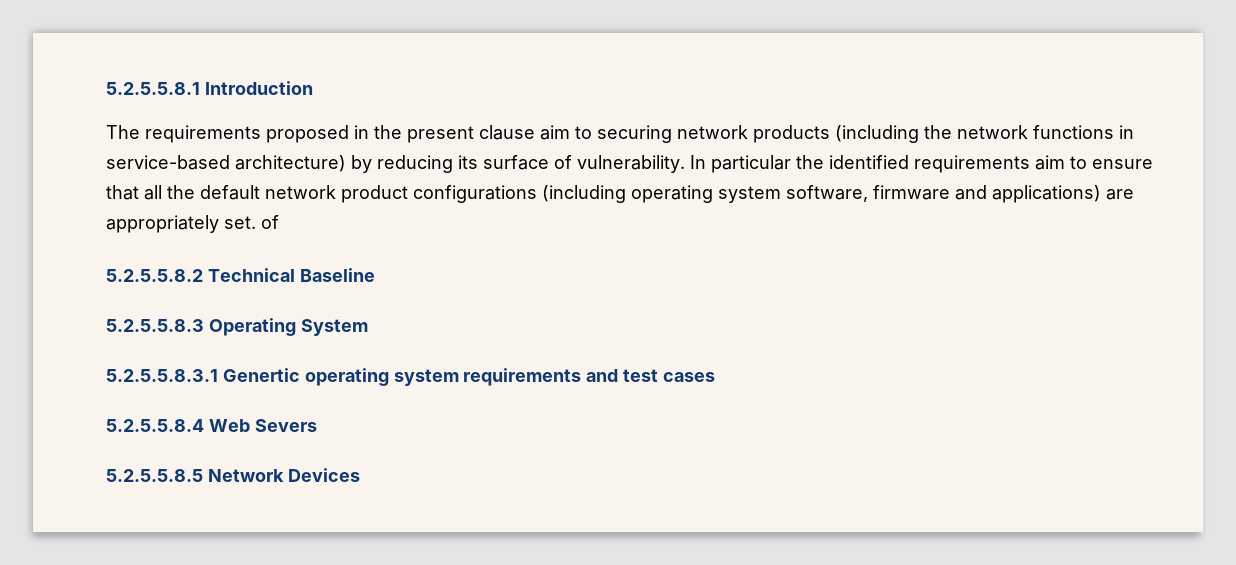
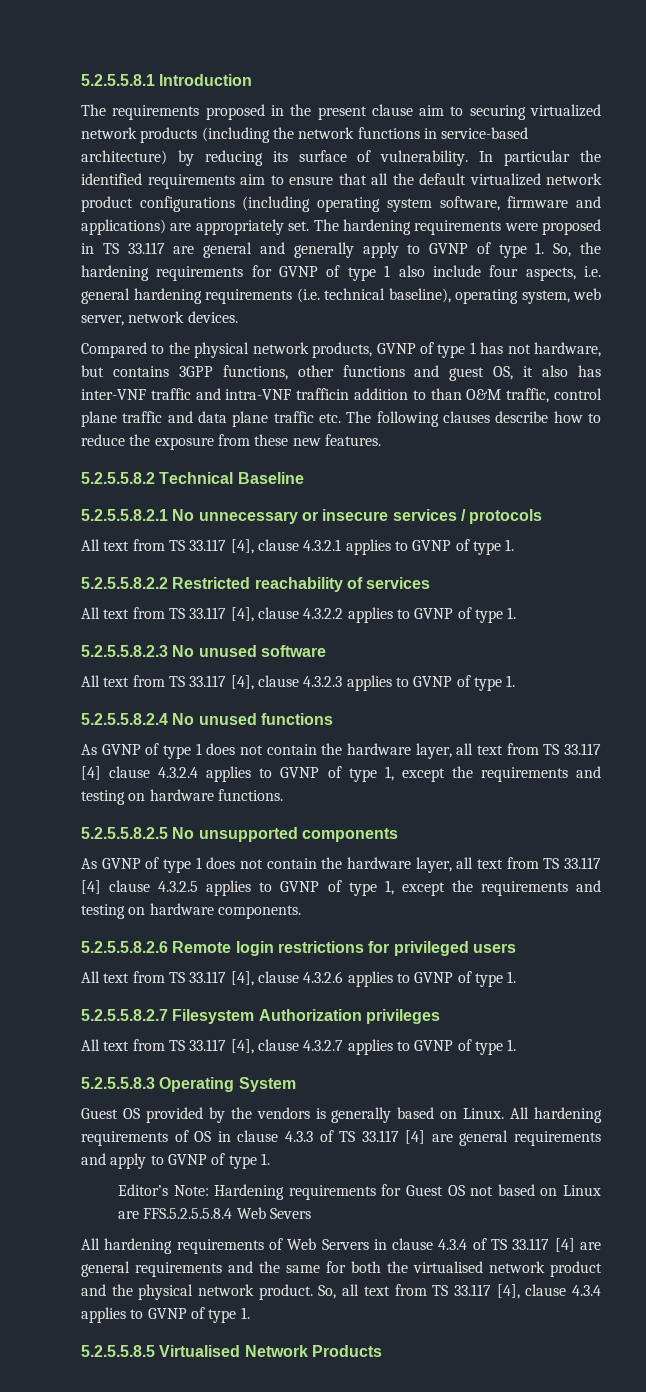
- The requirements proposed in the present clause aim to securing network products (including the network functions in service-based architecture) by reducing its surface of vulnerability.
+ The requirements proposed in the present clause aim to securing virtualized network products (including the network functions in service-based architecture) by reducing its surface of vulnerability.
- In particular the identified requirements aim to ensure that all the default network product configurations (including operating system software, firmware and applications) are appropriately set. of
+ In particular the identified requirements aim to ensure that all the default virtualized network product configurations (including operating system software, firmware and applications) are appropriately set. The hardening requirements were proposed in TS 33.117 are general and generally apply to GVNP of type 1. So, the hardening requirements for GVNP of type 1 also include four aspects, i.e. general hardening requirements (i.e. technical baseline), operating system, web server, network devices.
+ Compared to the physical network products, GVNP of type 1 has not hardware, but contains 3GPP functions, other functions and guest OS, it also has inter-VNF traffic and intra-VNF trafficin addition to than O&M traffic, control plane traffic and data plane traffic etc. The following clauses describe how to reduce the exposure from these new features.
  5.2.5.5.8.2 Technical Baseline
+ 5.2.5.5.8.2.1 No unnecessary or insecure services / protocols
+ All text from TS 33.117 [4], clause 4.3.2.1 applies to GVNP of type 1.
+ 5.2.5.5.8.2.2 Restricted reachability of services
+ All text from TS 33.117 [4], clause 4.3.2.2 applies to GVNP of type 1.
+ 5.2.5.5.8.2.3 No unused software
+ All text from TS 33.117 [4], clause 4.3.2.3 applies to GVNP of type 1.
+ 5.2.5.5.8.2.4 No unused functions
+ As GVNP of type 1 does not contain the hardware layer, all text from TS 33.117 [4] clause 4.3.2.4 applies to GVNP of type 1, except the requirements and testing on hardware functions.
+ 5.2.5.5.8.2.5 No unsupported components
+ As GVNP of type 1 does not contain the hardware layer, all text from TS 33.117 [4] clause 4.3.2.5 applies to GVNP of type 1, except the requirements and testing on hardware components.
+ 5.2.5.5.8.2.6 Remote login restrictions for privileged users
+ All text from TS 33.117 [4], clause 4.3.2.6 applies to GVNP of type 1.
+ 5.2.5.5.8.2.7 Filesystem Authorization privileges
+ All text from TS 33.117 [4], clause 4.3.2.7 applies to GVNP of type 1.
  5.2.5.5.8.3 Operating System
- 5.2.5.5.8.3.1 Genertic operating system requirements and test cases
- 5.2.5.5.8.4 Web Severs
- 5.2.5.5.8.5 Network Devices
+ Guest OS provided by the vendors is generally based on Linux. All hardening requirements of OS in clause 4.3.3 of TS 33.117 [4] are general requirements and apply to GVNP of type 1.
+ Editor’s Note: Hardening requirements for Guest OS not based on Linux are FFS.5.2.5.5.8.4 Web Severs
+ All hardening requirements of Web Servers in clause 4.3.4 of TS 33.117 [4] are general requirements and the same for both the virtualised network product and the physical network product. So, all text from TS 33.117 [4], clause 4.3.4 applies to GVNP of type 1.
+ 5.2.5.5.8.5 Virtualised Network Products

